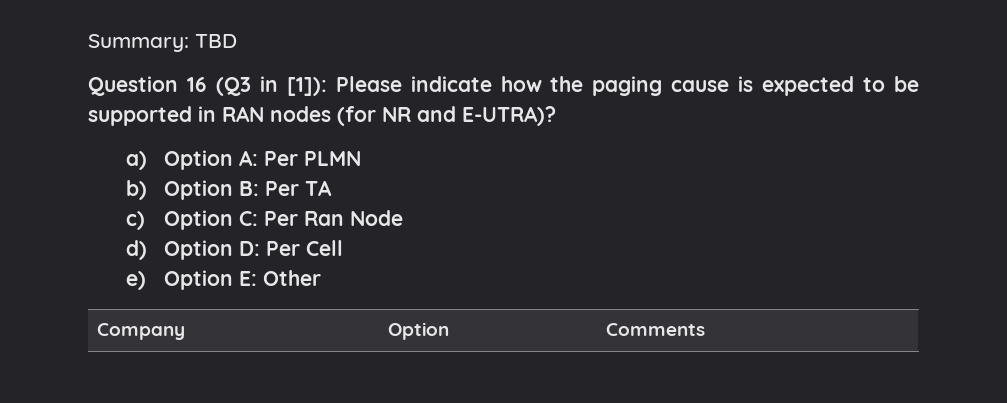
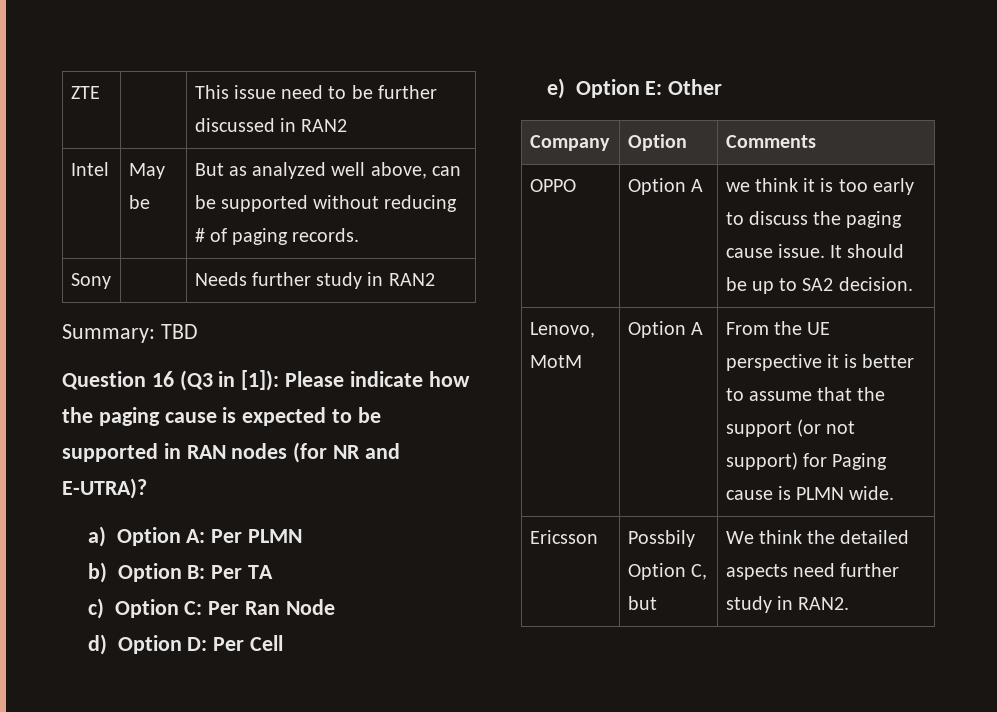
+ ZTE | | This issue need to be further discussed in RAN2
+ Intel | May be | But as analyzed well above, can be supported without reducing # of paging records.
+ Sony | | Needs further study in RAN2
+ OPPO | Option A | we think it is too early to discuss the paging cause issue. It should be up to SA2 decision.
+ Lenovo, MotM | Option A | From the UE perspective it is better to assume that the support (or not support) for Paging cause is PLMN wide.
+ Ericsson | Possbily Option C, but | We think the detailed aspects need further study in RAN2.

